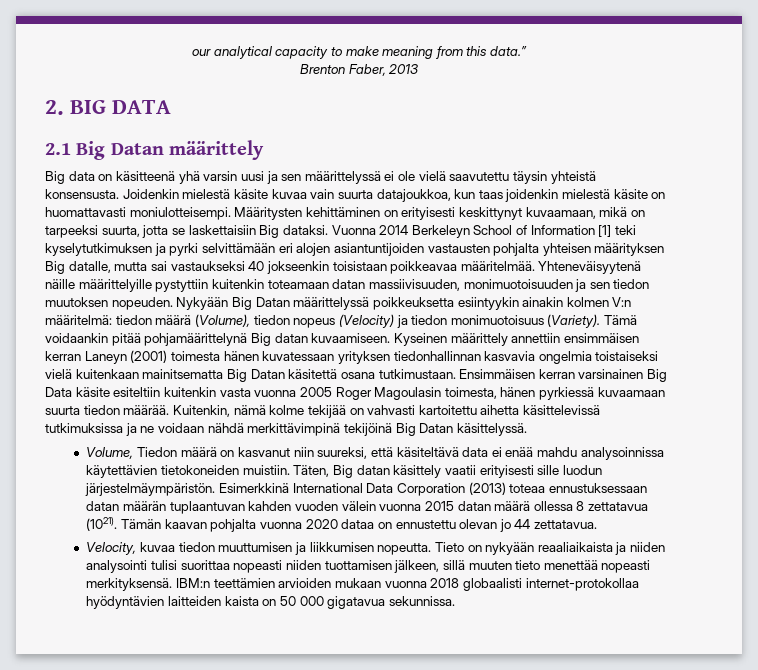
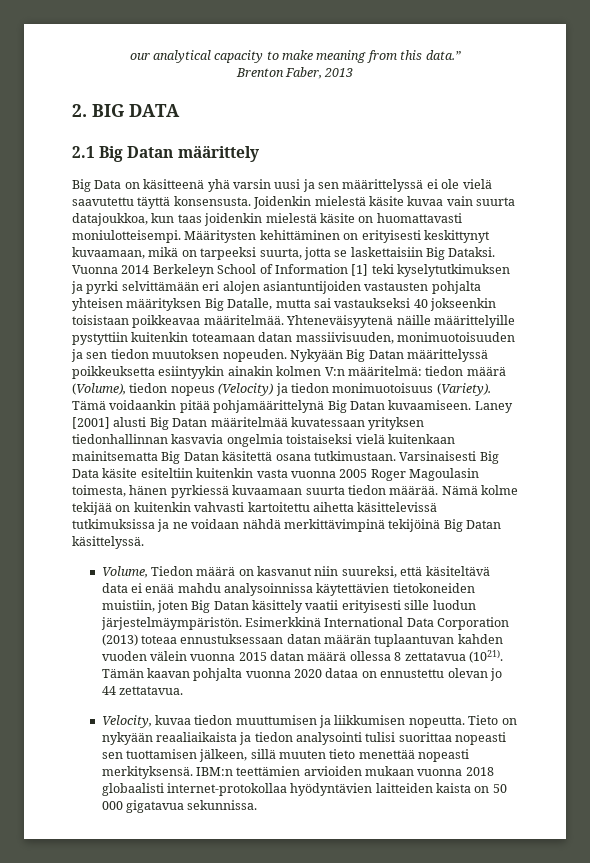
- Big data on käsitteenä yhä varsin uusi ja sen määrittelyssä ei ole vielä saavutettu täysin yhteistä konsensusta.
+ Big Data on käsitteenä yhä varsin uusi ja sen määrittelyssä ei ole vielä saavutettu täyttä konsensusta.
- Määritysten kehittäminen on erityisesti keskittynyt kuvaamaan, mikä on tarpeeksi suurta, jotta se laskettaisiin Big dataksi.
+ Määritysten kehittäminen on erityisesti keskittynyt kuvaamaan, mikä on tarpeeksi suurta, jotta se laskettaisiin Big Dataksi.
- Vuonna 2014 Berkeleyn School of Information [1] teki kyselytutkimuksen ja pyrki selvittämään eri alojen asiantuntijoiden vastausten pohjalta yhteisen määrityksen Big datalle, mutta sai vastaukseksi 40 jokseenkin toisistaan poikkeavaa määritelmää.
+ Vuonna 2014 Berkeleyn School of Information [1] teki kyselytutkimuksen ja pyrki selvittämään eri alojen asiantuntijoiden vastausten pohjalta yhteisen määrityksen Big Datalle, mutta sai vastaukseksi 40 jokseenkin toisistaan poikkeavaa määritelmää.
- Tämä voidaankin pitää pohjamäärittelynä Big datan kuvaamiseen. Kyseinen määrittely annettiin ensimmäisen kerran Laneyn (2001) toimesta hänen kuvatessaan yrityksen tiedonhallinnan kasvavia ongelmia toistaiseksi vielä kuitenkaan mainitsematta Big Datan käsitettä osana tutkimustaan.
+ Tämä voidaankin pitää pohjamäärittelynä Big Datan kuvaamiseen. Laney [2001] alusti Big Datan määritelmää kuvatessaan yrityksen tiedonhallinnan kasvavia ongelmia toistaiseksi vielä kuitenkaan mainitsematta Big Datan käsitettä osana tutkimustaan.
- Ensimmäisen kerran varsinainen Big Data käsite esiteltiin kuitenkin vasta vuonna 2005 Roger Magoulasin toimesta, hänen pyrkiessä kuvaamaan suurta tiedon määrää.
+ Varsinaisesti Big Data käsite esiteltiin kuitenkin vasta vuonna 2005 Roger Magoulasin toimesta, hänen pyrkiessä kuvaamaan suurta tiedon määrää.
- Kuitenkin, nämä kolme tekijää on vahvasti kartoitettu aihetta käsittelevissä tutkimuksissa ja ne voidaan nähdä merkittävimpinä tekijöinä Big Datan käsittelyssä.
+ Nämä kolme tekijää on kuitenkin vahvasti kartoitettu aihetta käsittelevissä tutkimuksissa ja ne voidaan nähdä merkittävimpinä tekijöinä Big Datan käsittelyssä.
- Volume, Tiedon määrä on kasvanut niin suureksi, että käsiteltävä data ei enää mahdu analysoinnissa käytettävien tietokoneiden muistiin. Täten, Big datan käsittely vaatii erityisesti sille luodun järjestelmäympäristön.
+ Volume, Tiedon määrä on kasvanut niin suureksi, että käsiteltävä data ei enää mahdu analysoinnissa käytettävien tietokoneiden muistiin, joten Big Datan käsittely vaatii erityisesti sille luodun järjestelmäympäristön.
- Tieto on nykyään reaaliaikaista ja niiden analysointi tulisi suorittaa nopeasti niiden tuottamisen jälkeen, sillä muuten tieto menettää nopeasti merkityksensä.
+ Tieto on nykyään reaaliaikaista ja tiedon analysointi tulisi suorittaa nopeasti sen tuottamisen jälkeen, sillä muuten tieto menettää nopeasti merkityksensä.

